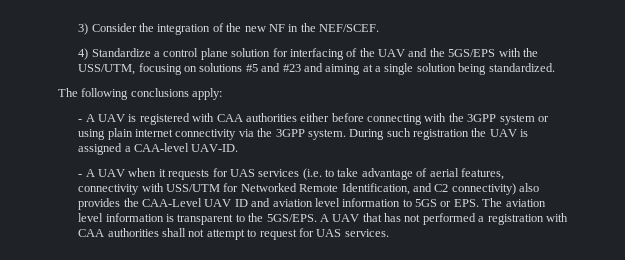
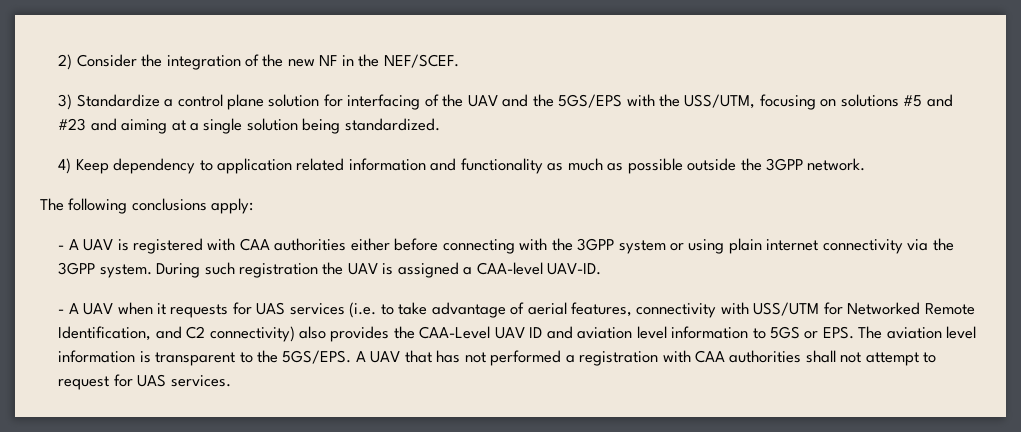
- 3) Consider the integration of the new NF in the NEF/SCEF.
+ 2) Consider the integration of the new NF in the NEF/SCEF.
- 4) Standardize a control plane solution for interfacing of the UAV and the 5GS/EPS with the USS/UTM, focusing on solutions #5 and #23 and aiming at a single solution being standardized.
+ 3) Standardize a control plane solution for interfacing of the UAV and the 5GS/EPS with the USS/UTM, focusing on solutions #5 and #23 and aiming at a single solution being standardized.
+ 4) Keep dependency to application related information and functionality as much as possible outside the 3GPP network.

